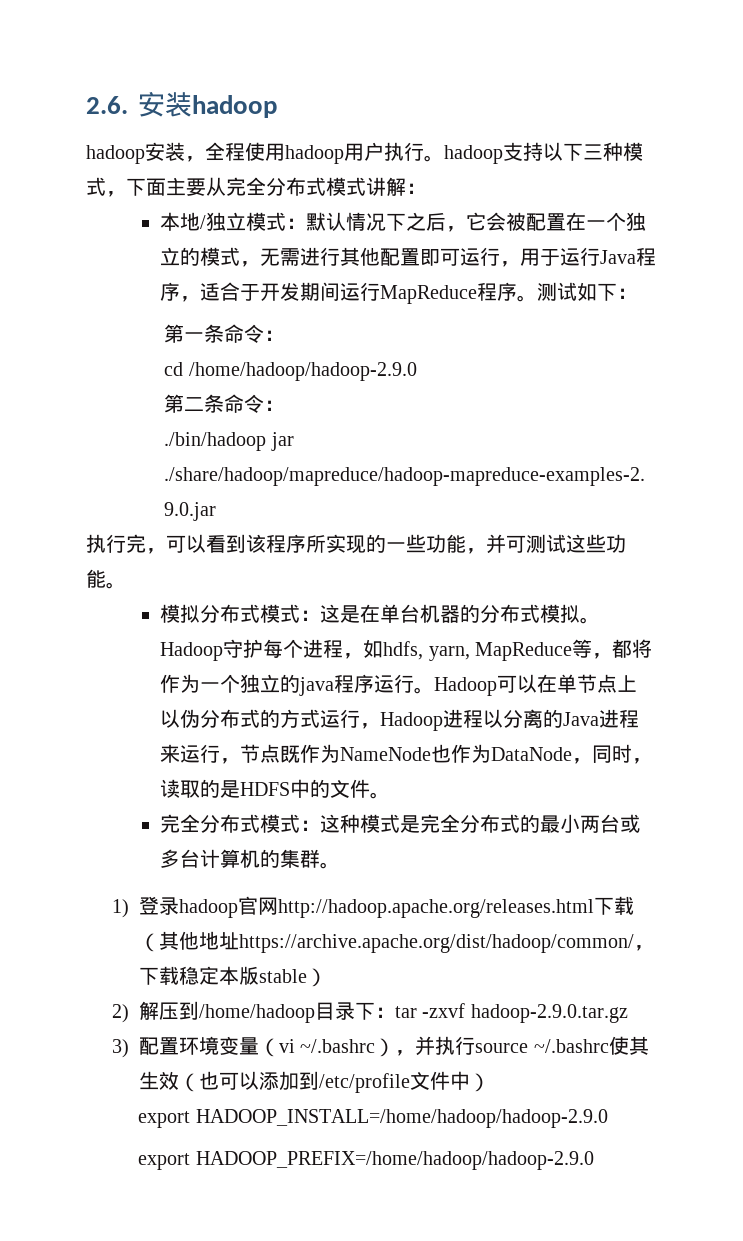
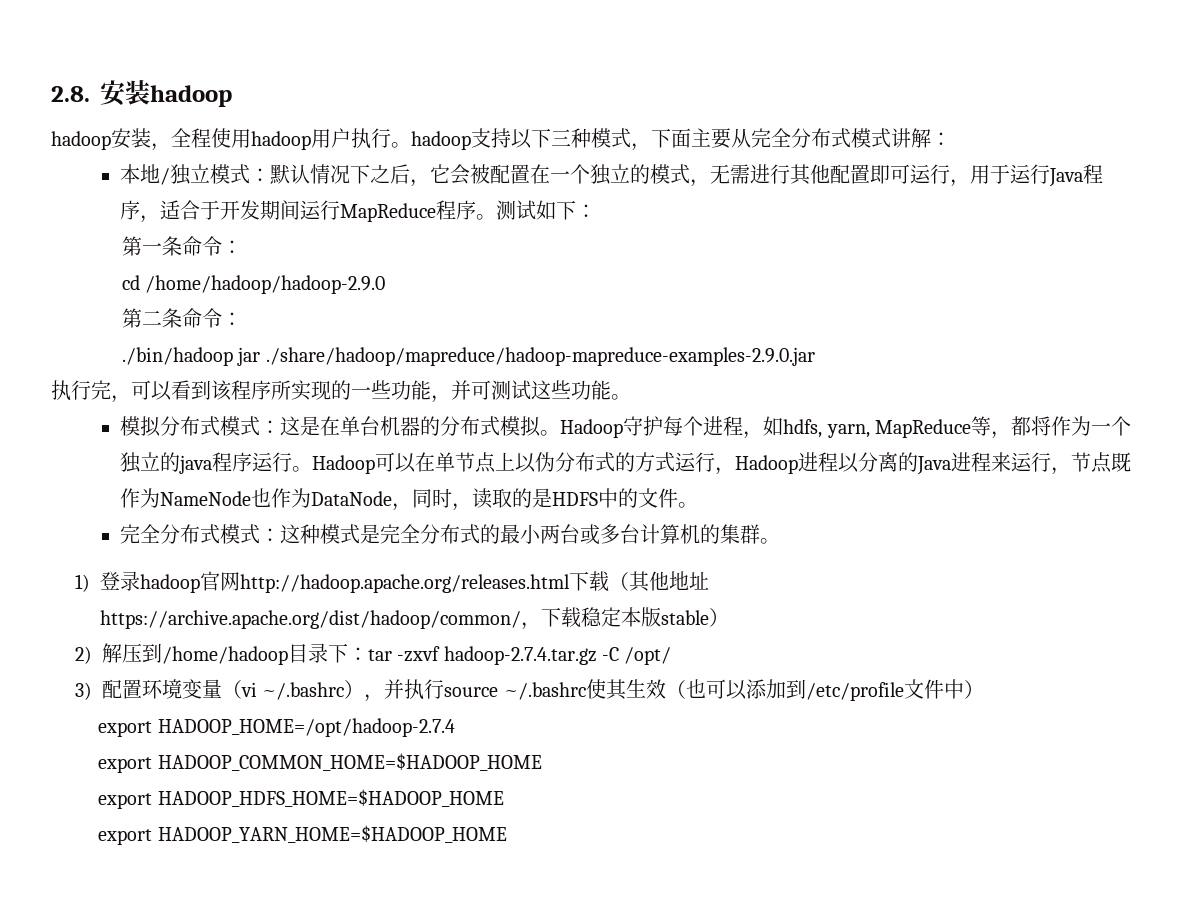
- 2.6.安装hadoop
+ 2.8.安装hadoop
- 2)解压到/home/hadoop目录下：tar -zxvf hadoop-2.9.0.tar.gz
+ 2)解压到/home/hadoop目录下：tar -zxvf hadoop-2.7.4.tar.gz -C /opt/
- export HADOOP_INSTALL=/home/hadoop/hadoop-2.9.0
- export HADOOP_PREFIX=/home/hadoop/hadoop-2.9.0
+ export HADOOP_HOME=/opt/hadoop-2.7.4
+ export HADOOP_COMMON_HOME=$HADOOP_HOME
+ export HADOOP_HDFS_HOME=$HADOOP_HOME
+ export HADOOP_YARN_HOME=$HADOOP_HOME

